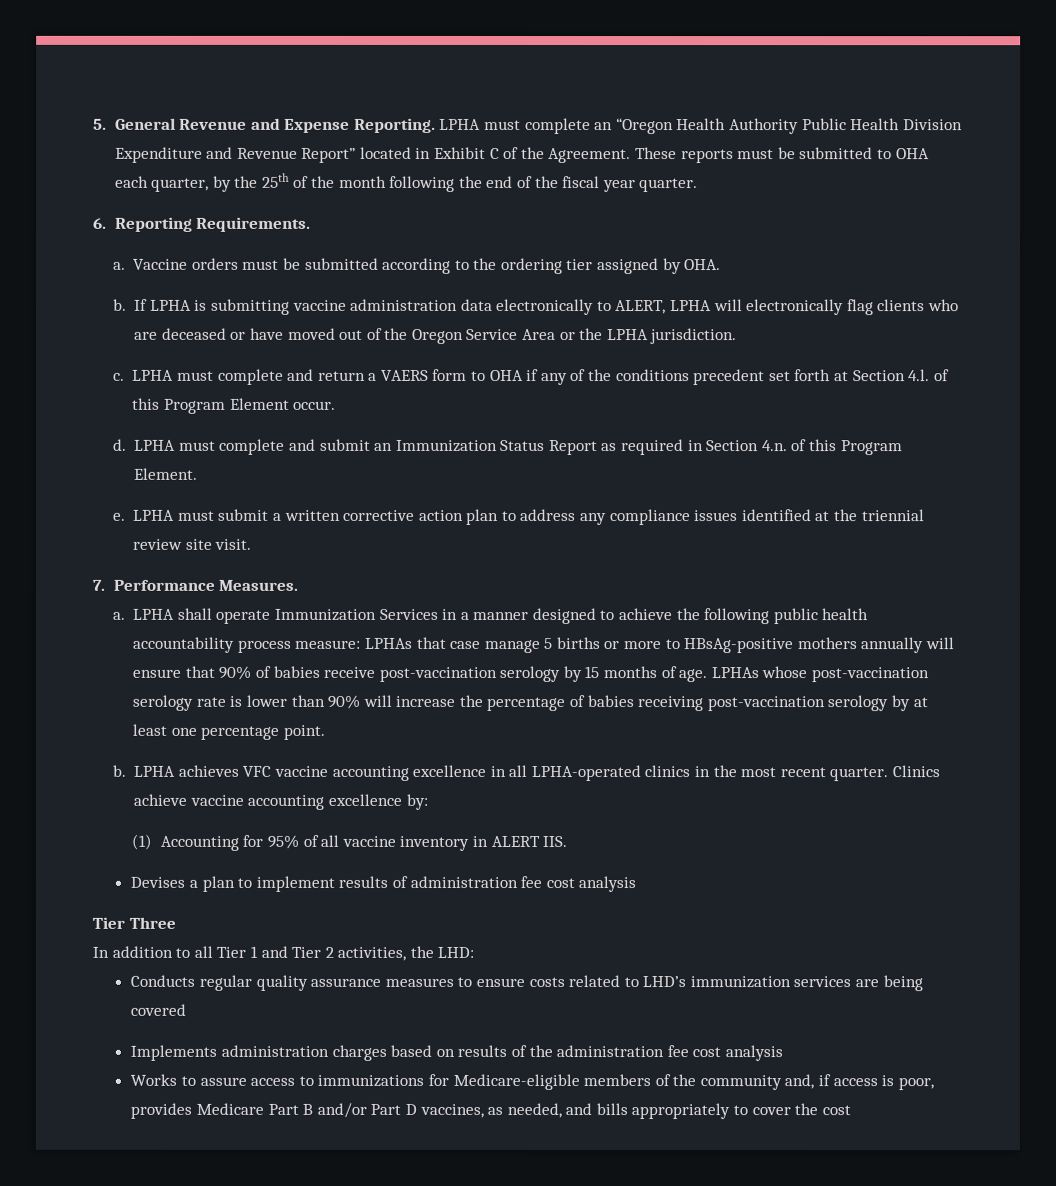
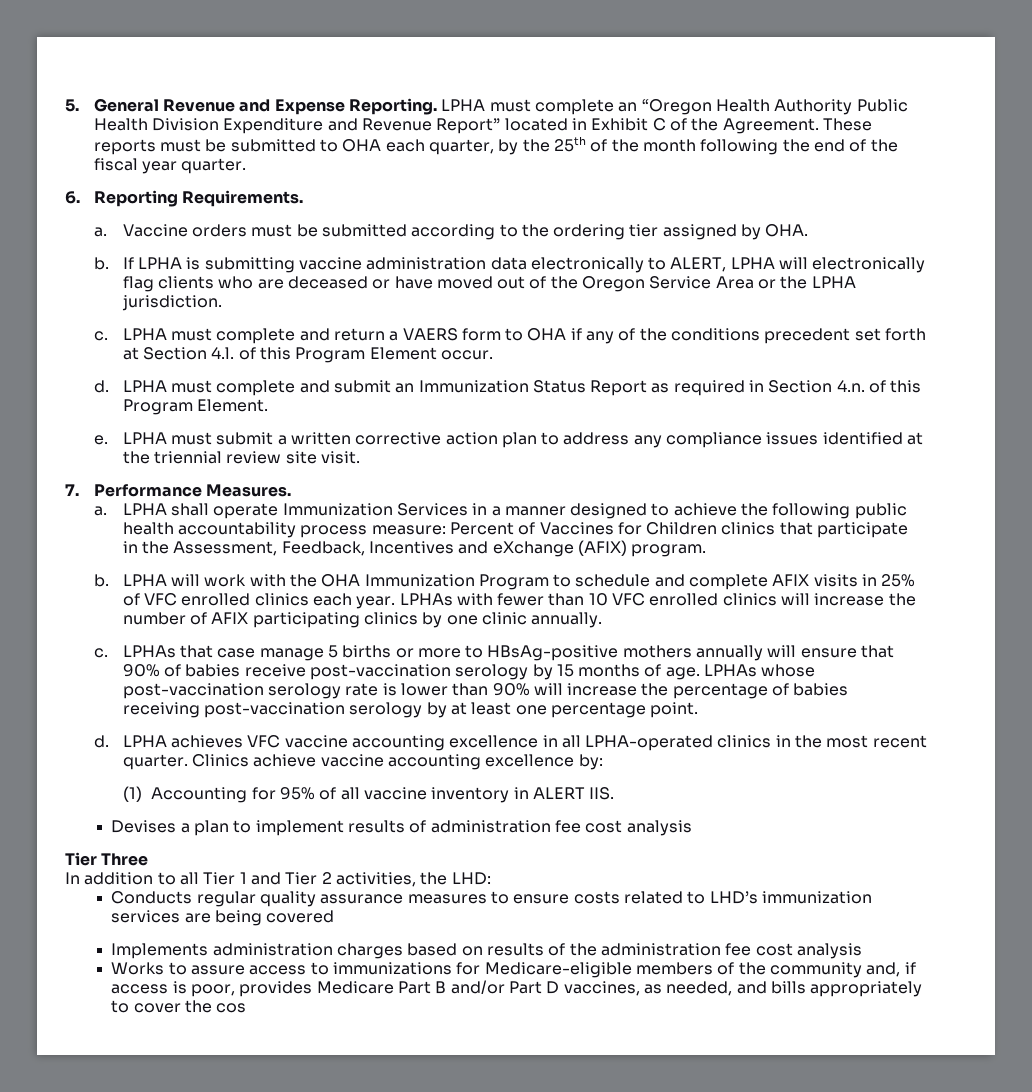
- LPHA shall operate Immunization Services in a manner designed to achieve the following public health accountability process measure: LPHAs that case manage 5 births or more to HBsAg-positive mothers annually will ensure that 90% of babies receive post-vaccination serology by 15 months of age.
+ LPHA shall operate Immunization Services in a manner designed to achieve the following public health accountability process measure: Percent of Vaccines for Children clinics that participate in the Assessment, Feedback, Incentives and eXchange (AFIX) program.
+ b. LPHA will work with the OHA Immunization Program to schedule and complete AFIX visits in 25% of VFC enrolled clinics each year. LPHAs with fewer than 10 VFC enrolled clinics will increase the number of AFIX participating clinics by one clinic annually.
+ c. LPHAs that case manage 5 births or more to HBsAg-positive mothers annually will ensure that 90% of babies receive post-vaccination serology by 15 months of age.
  LPHAs whose post-vaccination serology rate is lower than 90% will increase the percentage of babies receiving post-vaccination serology by at least one percentage point.
- b.
+ d.
- Works to assure access to immunizations for Medicare-eligible members of the community and, if access is poor, provides Medicare Part B and/or Part D vaccines, as needed, and bills appropriately to cover the cost
+ Works to assure access to immunizations for Medicare-eligible members of the community and, if access is poor, provides Medicare Part B and/or Part D vaccines, as needed, and bills appropriately to cover the cos

